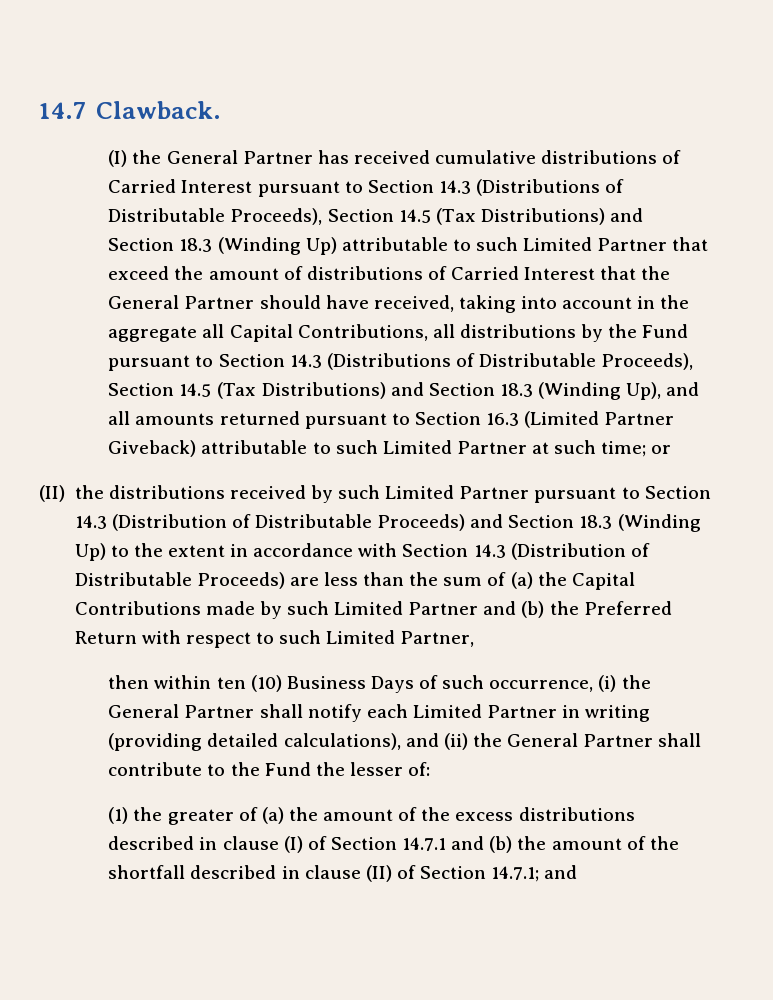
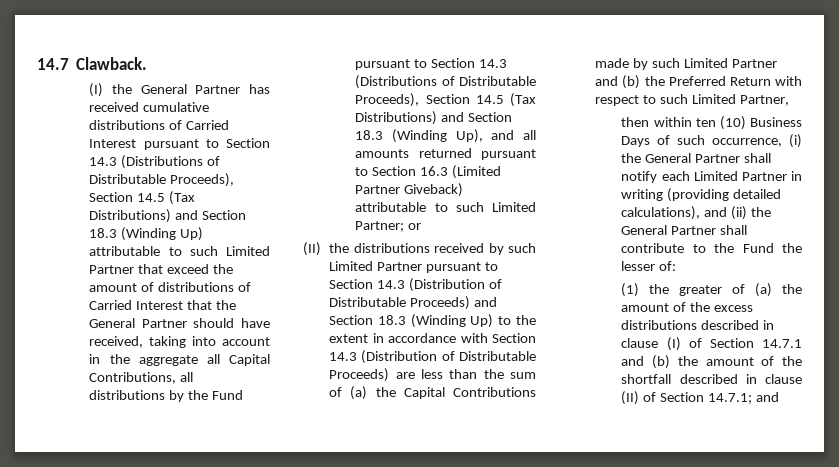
- (I) the General Partner has received cumulative distributions of Carried Interest pursuant to Section 14.3 (Distributions of Distributable Proceeds), Section 14.5 (Tax Distributions) and Section 18.3 (Winding Up) attributable to such Limited Partner that exceed the amount of distributions of Carried Interest that the General Partner should have received, taking into account in the aggregate all Capital Contributions, all distributions by the Fund pursuant to Section 14.3 (Distributions of Distributable Proceeds), Section 14.5 (Tax Distributions) and Section 18.3 (Winding Up), and all amounts returned pursuant to Section 16.3 (Limited Partner Giveback) attributable to such Limited Partner at such time;
+ (I) the General Partner has received cumulative distributions of Carried Interest pursuant to Section 14.3 (Distributions of Distributable Proceeds), Section 14.5 (Tax Distributions) and Section 18.3 (Winding Up) attributable to such Limited Partner that exceed the amount of distributions of Carried Interest that the General Partner should have received, taking into account in the aggregate all Capital Contributions, all distributions by the Fund pursuant to Section 14.3 (Distributions of Distributable Proceeds), Section 14.5 (Tax Distributions) and Section 18.3 (Winding Up), and all amounts returned pursuant to Section 16.3 (Limited Partner Giveback) attributable to such Limited Partner;

